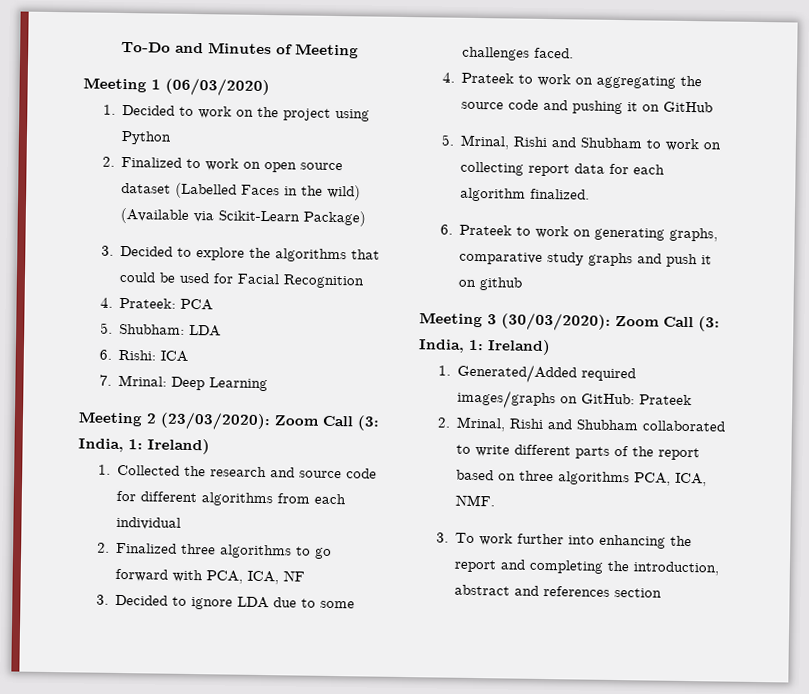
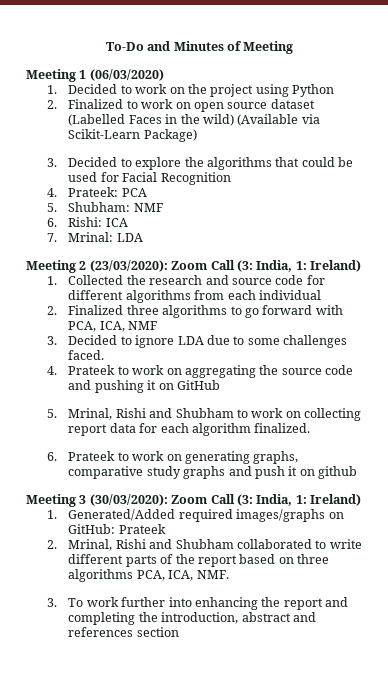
- 5. Shubham: LDA
+ 5. Shubham: NMF
- 7. Mrinal: Deep Learning
+ 7. Mrinal: LDA
- 2. Finalized three algorithms to go forward with PCA, ICA, NF
+ 2. Finalized three algorithms to go forward with PCA, ICA, NMF

